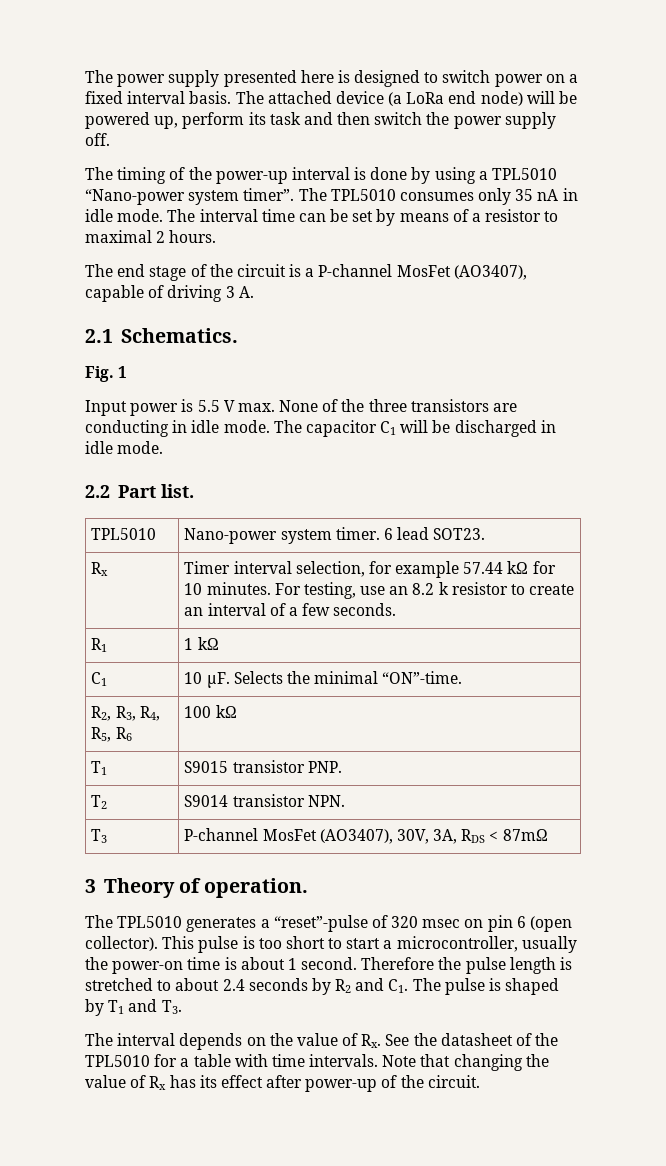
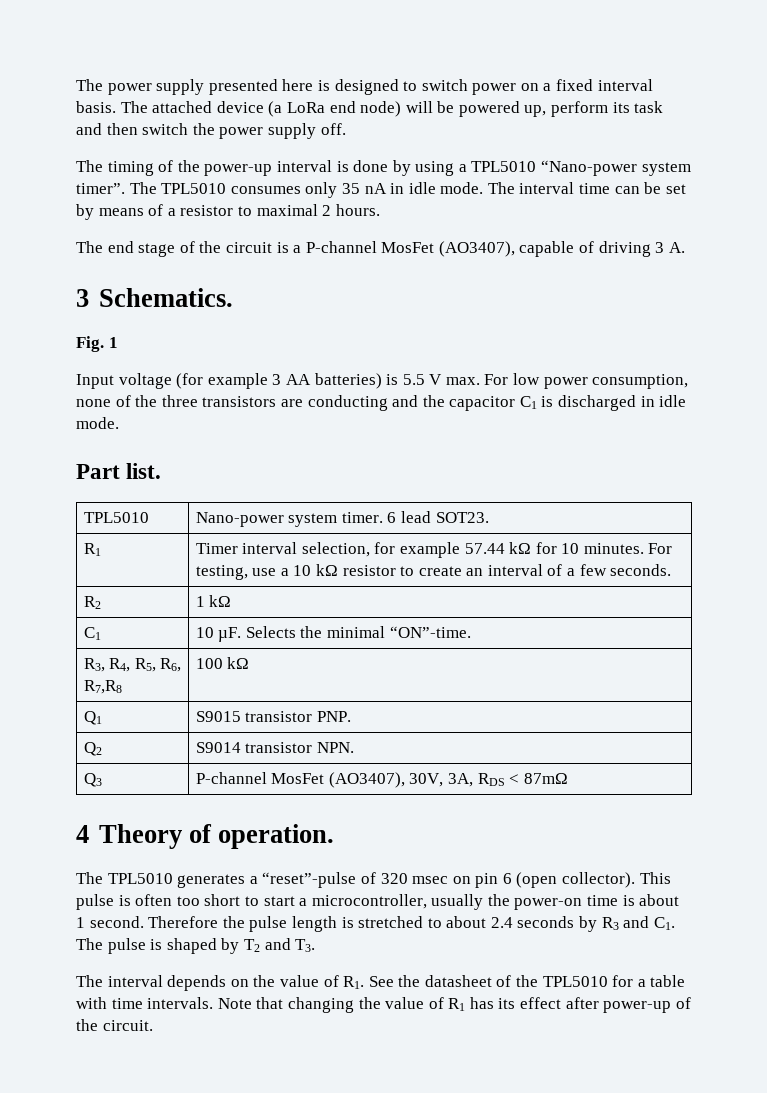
- 2.1 Schematics.
+ 3 Schematics.
- Input power is 5.5 V max. None of the three transistors are conducting in idle mode. The capacitor C1 will be discharged in idle mode.
+ Input voltage (for example 3 AA batteries) is 5.5 V max. For low power consumption, none of the three transistors are conducting and the capacitor C1 is discharged in idle mode.
- 2.2 Part list.
+ Part list.
- Rx | Timer interval selection, for example 57.44 kΩ for 10 minutes. For testing, use an 8.2 k resistor to create an interval of a few seconds.
+ R1 | Timer interval selection, for example 57.44 kΩ for 10 minutes. For testing, use a 10 kΩ resistor to create an interval of a few seconds.
- R1 | 1 kΩ
+ R2 | 1 kΩ
- R2, R3, R4, R5, R6 | 100 kΩ
+ R3, R4, R5, R6, R7,R8 | 100 kΩ
- T1 | S9015 transistor PNP.
+ Q1 | S9015 transistor PNP.
- T2 | S9014 transistor NPN.
+ Q2 | S9014 transistor NPN.
- T3 | P-channel MosFet (AO3407), 30V, 3A, RDS < 87mΩ
+ Q3 | P-channel MosFet (AO3407), 30V, 3A, RDS < 87mΩ
- 3 Theory of operation.
+ 4 Theory of operation.
- This pulse is too short to start a microcontroller, usually the power-on time is about 1 second.
+ This pulse is often too short to start a microcontroller, usually the power-on time is about 1 second.
- Therefore the pulse length is stretched to about 2.4 seconds by R2 and C1. The pulse is shaped by T1 and T3.
+ Therefore the pulse length is stretched to about 2.4 seconds by R3 and C1. The pulse is shaped by T2 and T3.
- The interval depends on the value of Rx. See the datasheet of the TPL5010 for a table with time intervals.
+ The interval depends on the value of R1. See the datasheet of the TPL5010 for a table with time intervals.
- Note that changing the value of Rx has its effect after power-up of the circuit.
+ Note that changing the value of R1 has its effect after power-up of the circuit.

